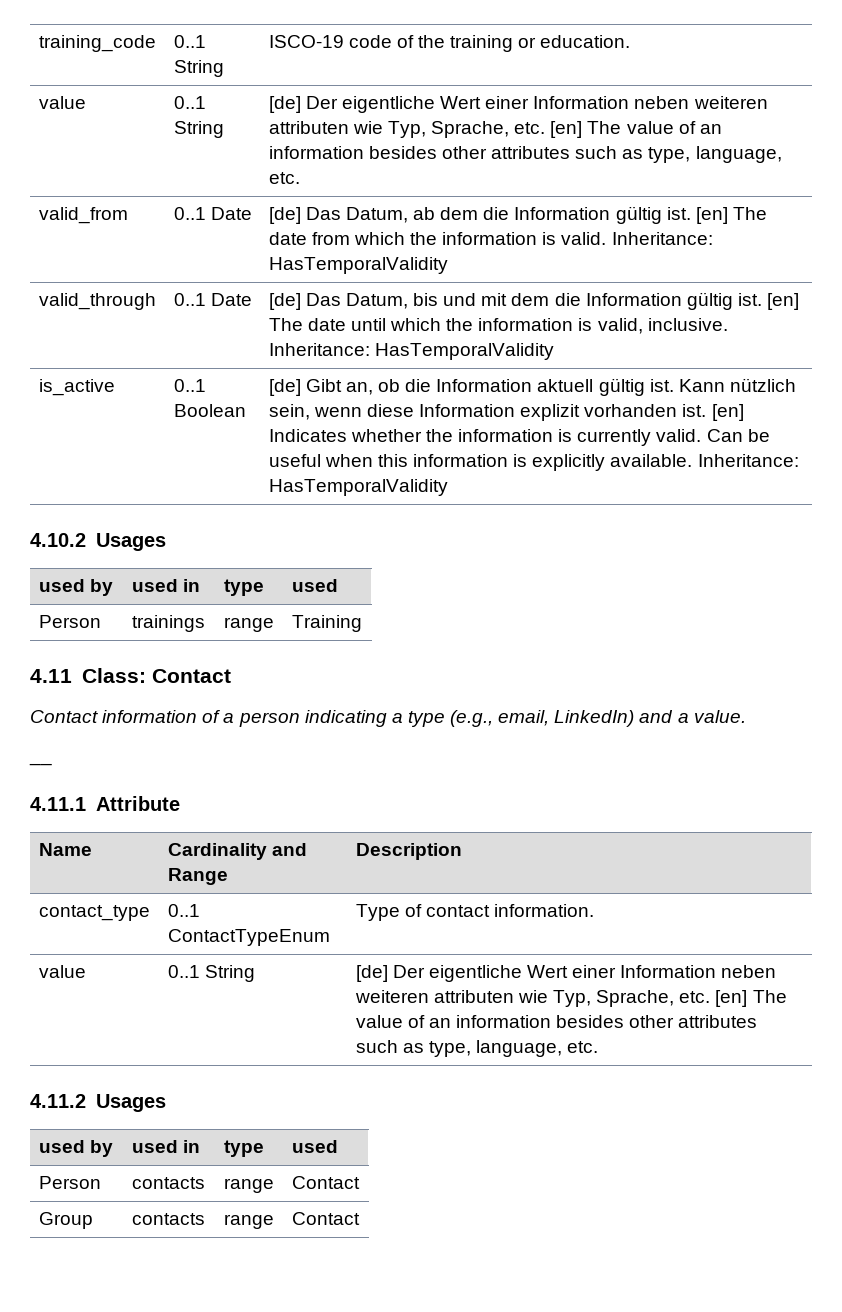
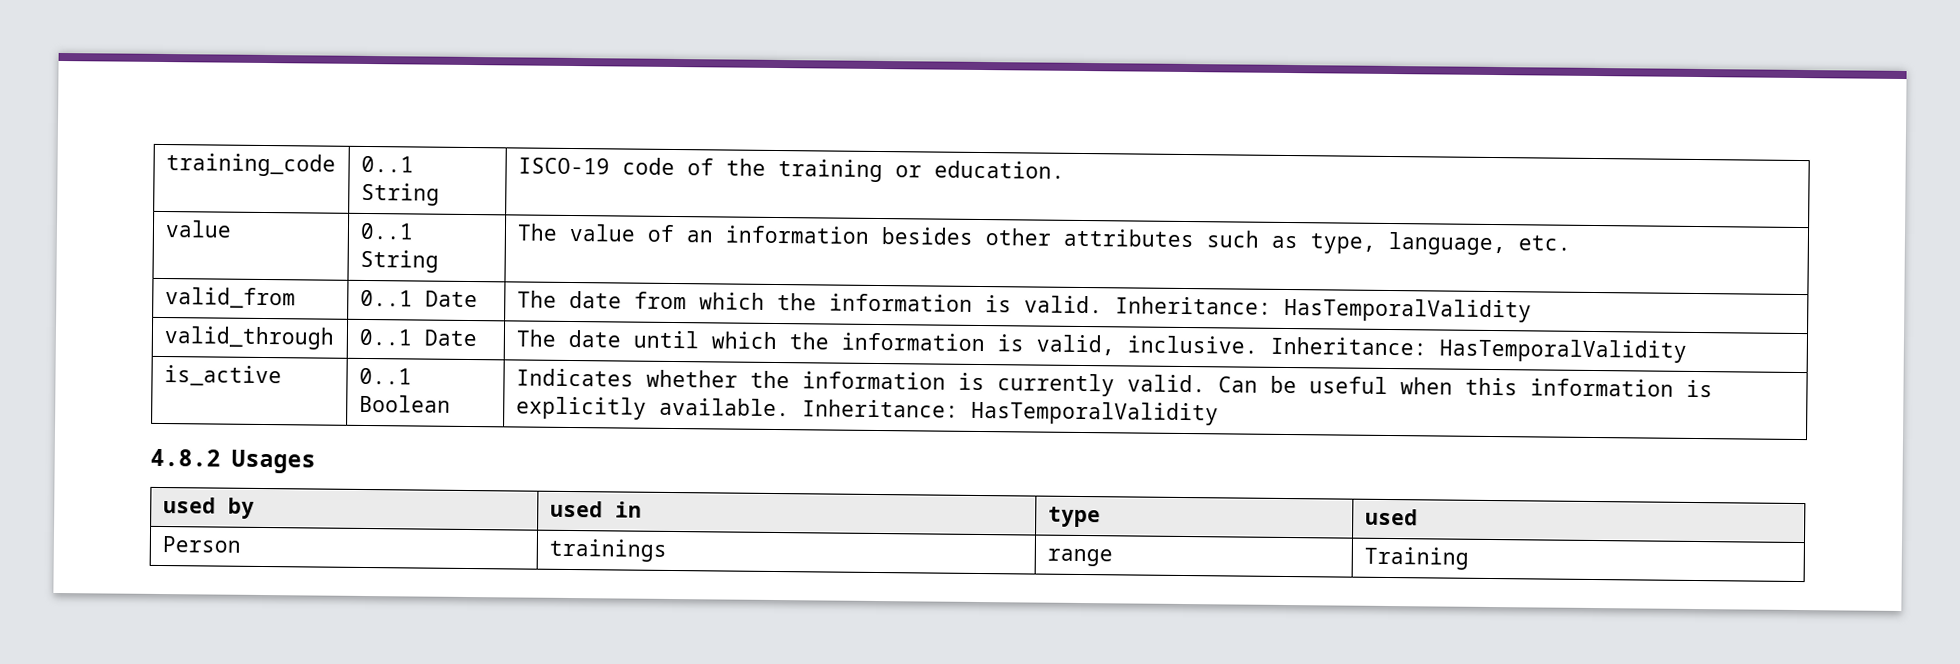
  training_code | 0..1 String | ISCO-19 code of the training or education.
- value | 0..1 String | [de] Der eigentliche Wert einer Information neben weiteren attributen wie Typ, Sprache, etc. [en] The value of an information besides other attributes such as type, language, etc.
+ value | 0..1 String | The value of an information besides other attributes such as type, language, etc.
- valid_from | 0..1 Date | [de] Das Datum, ab dem die Information gültig ist. [en] The date from which the information is valid. Inheritance: HasTemporalValidity
+ valid_from | 0..1 Date | The date from which the information is valid. Inheritance: HasTemporalValidity
- valid_through | 0..1 Date | [de] Das Datum, bis und mit dem die Information gültig ist. [en] The date until which the information is valid, inclusive. Inheritance: HasTemporalValidity
+ valid_through | 0..1 Date | The date until which the information is valid, inclusive. Inheritance: HasTemporalValidity
- is_active | 0..1 Boolean | [de] Gibt an, ob die Information aktuell gültig ist. Kann nützlich sein, wenn diese Information explizit vorhanden ist. [en] Indicates whether the information is currently valid. Can be useful when this information is explicitly available. Inheritance: HasTemporalValidity
+ is_active | 0..1 Boolean | Indicates whether the information is currently valid. Can be useful when this information is explicitly available. Inheritance: HasTemporalValidity
- 4.10.2 Usages
+ 4.8.2 Usages
- 4.11 Class: Contact
- Contact information of a person indicating a type (e.g., email, LinkedIn) and a value.
- __
- 4.11.1 Attribute
- Name | Cardinality and Range | Description
- contact_type | 0..1 ContactTypeEnum | Type of contact information.
- value | 0..1 String | [de] Der eigentliche Wert einer Information neben weiteren attributen wie Typ, Sprache, etc. [en] The value of an information besides other attributes such as type, language, etc.
- 4.11.2 Usages
- used by | used in | type | used
- Person | contacts | range | Contact
- Group | contacts | range | Contact

